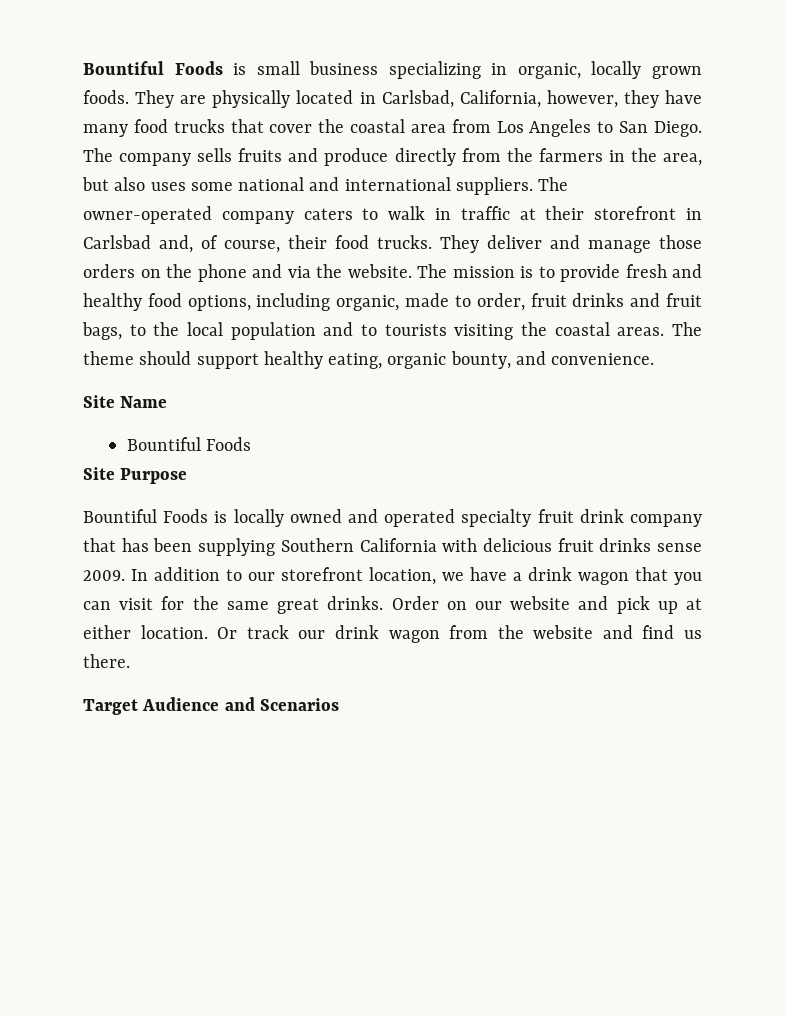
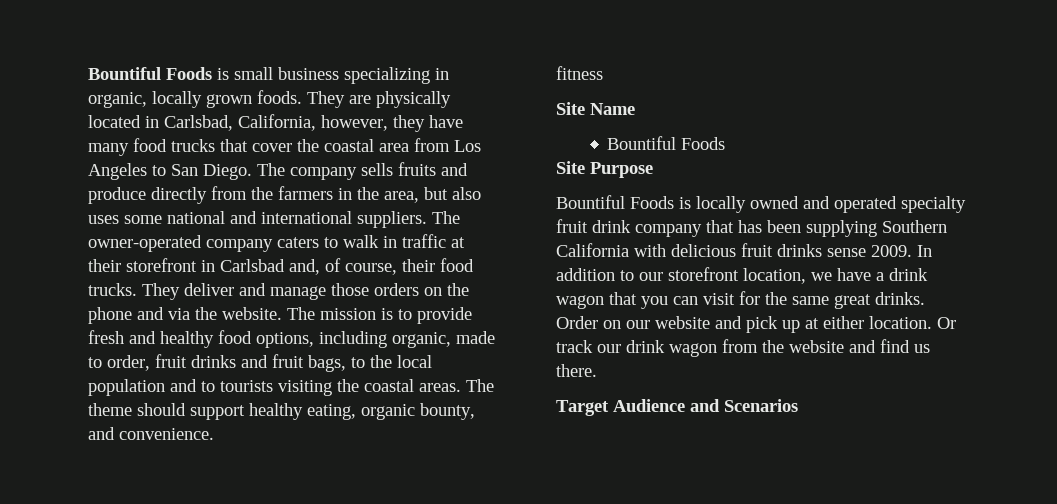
+ fitness

